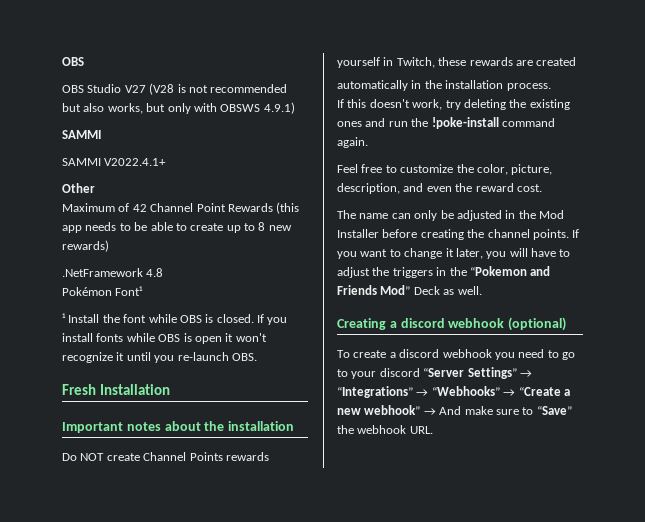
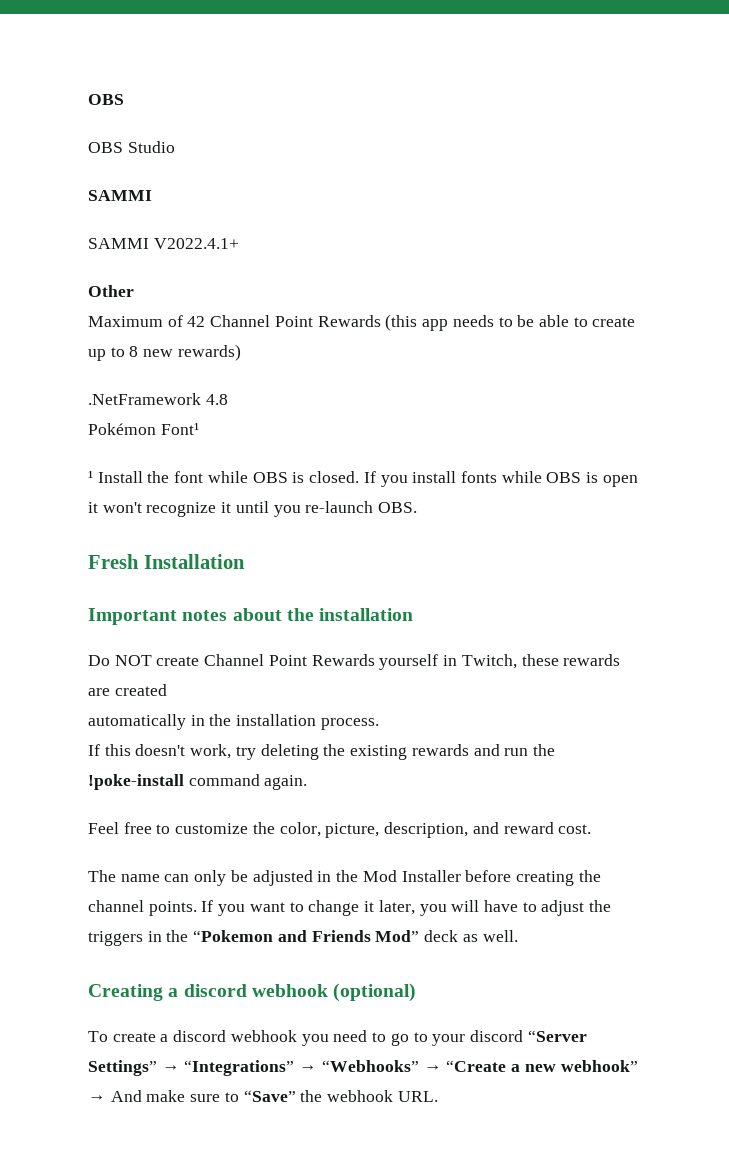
- OBS Studio V27 (V28 is not recommended but also works, but only with OBSWS 4.9.1)
+ OBS Studio
- Do NOT create Channel Points rewards yourself in Twitch, these rewards are created
+ Do NOT create Channel Point Rewards yourself in Twitch, these rewards are created
- If this doesn't work, try deleting the existing ones and run the !poke-install command again.
+ If this doesn't work, try deleting the existing rewards and run the !poke-install command again.
- Feel free to customize the color, picture, description, and even the reward cost.
+ Feel free to customize the color, picture, description, and reward cost.
- If you want to change it later, you will have to adjust the triggers in the “Pokemon and Friends Mod” Deck as well.
+ If you want to change it later, you will have to adjust the triggers in the “Pokemon and Friends Mod” deck as well.

